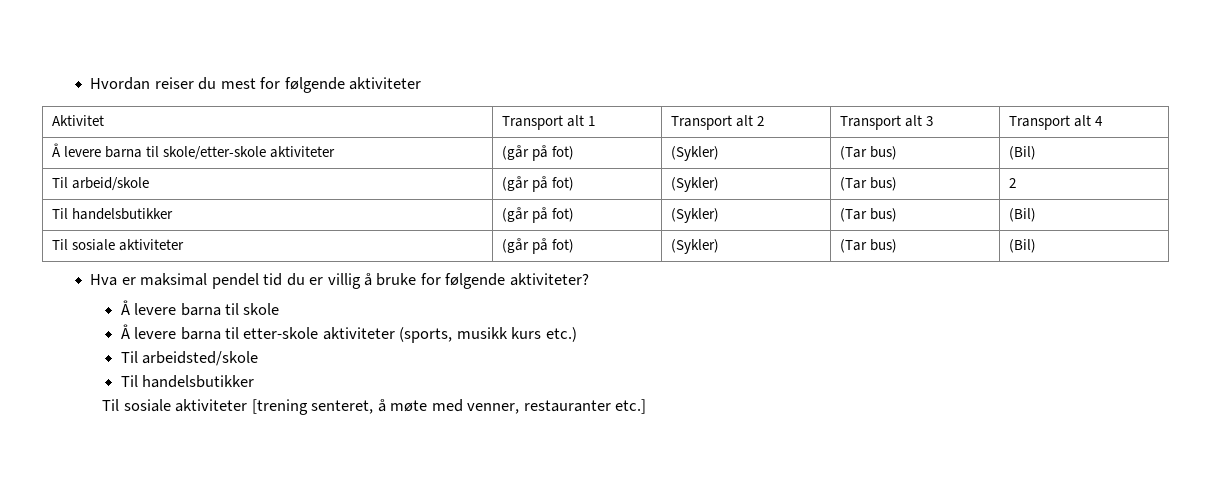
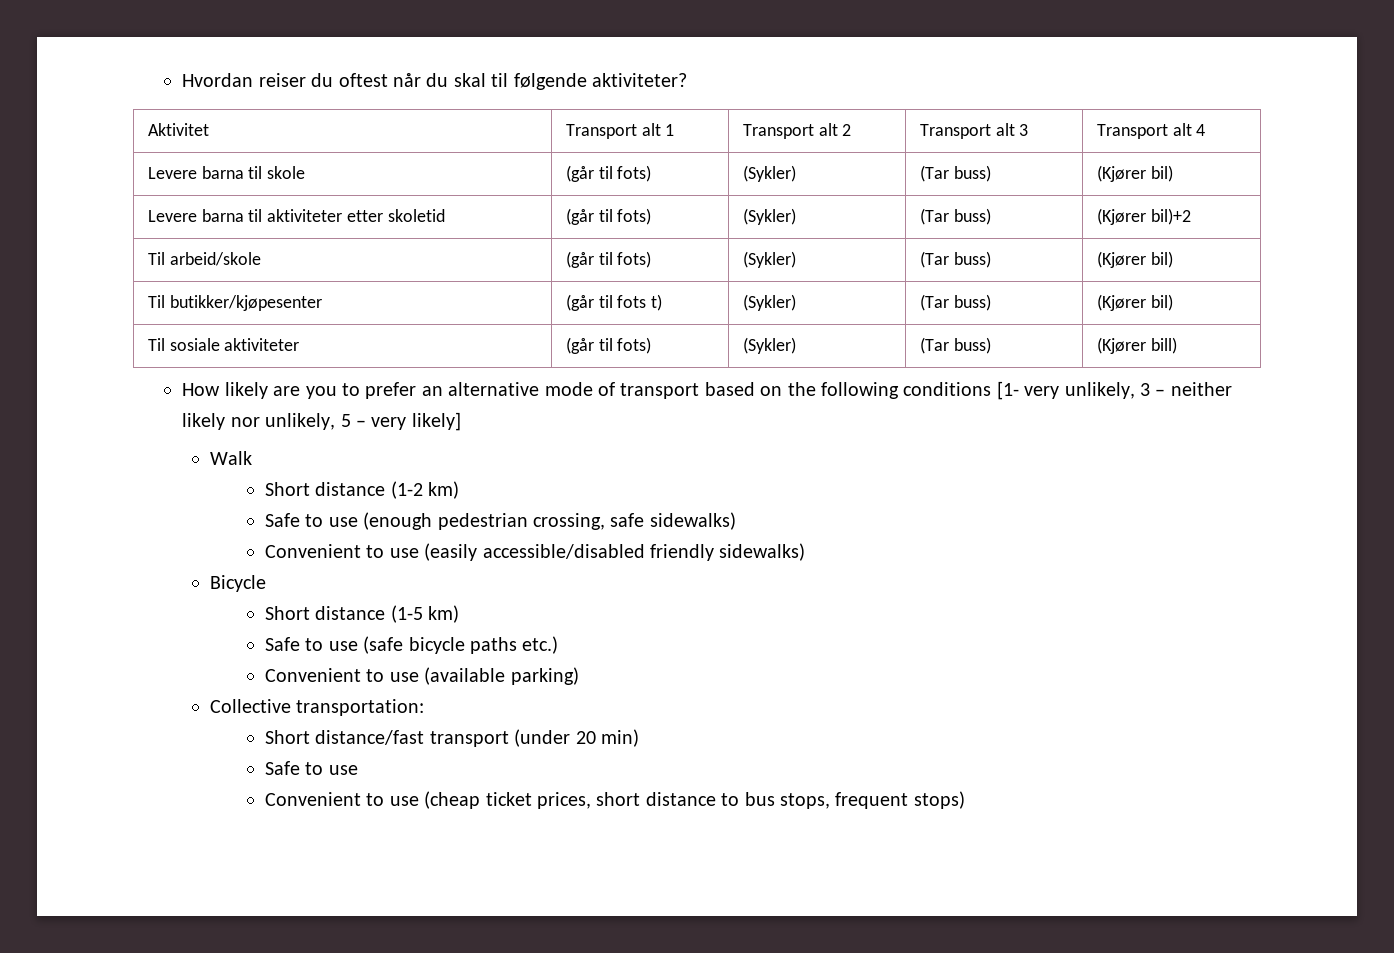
- Hvordan reiser du mest for følgende aktiviteter
+ Hvordan reiser du oftest når du skal til følgende aktiviteter?
- Å levere barna til skole/etter-skole aktiviteter | (går på fot) | (Sykler) | (Tar bus) | (Bil)
+ Levere barna til skole | (går til fots) | (Sykler) | (Tar buss) | (Kjører bil)
+ Levere barna til aktiviteter etter skoletid | (går til fots) | (Sykler) | (Tar buss) | (Kjører bil)+2
- Til arbeid/skole | (går på fot) | (Sykler) | (Tar bus) | 2
- Til handelsbutikker | (går på fot) | (Sykler) | (Tar bus) | (Bil)
+ Til arbeid/skole | (går til fots) | (Sykler) | (Tar buss) | (Kjører bil)
+ Til butikker/kjøpesenter | (går til fots t) | (Sykler) | (Tar buss) | (Kjører bil)
- Til sosiale aktiviteter | (går på fot) | (Sykler) | (Tar bus) | (Bil)
- Hva er maksimal pendel tid du er villig å bruke for følgende aktiviteter?
- Å levere barna til skole
- Å levere barna til etter-skole aktiviteter (sports, musikk kurs etc.)
- Til arbeidsted/skole
- Til handelsbutikker
- Til sosiale aktiviteter [trening senteret, å møte med venner, restauranter etc.]
+ Til sosiale aktiviteter | (går til fots) | (Sykler) | (Tar buss) | (Kjører bill)
+ How likely are you to prefer an alternative mode of transport based on the following conditions [1- very unlikely, 3 – neither likely nor unlikely, 5 – very likely]
+ Walk
+ Short distance (1-2 km)
+ Safe to use (enough pedestrian crossing, safe sidewalks)
+ Convenient to use (easily accessible/disabled friendly sidewalks)
+ Bicycle
+ Short distance (1-5 km)
+ Safe to use (safe bicycle paths etc.)
+ Convenient to use (available parking)
+ Collective transportation:
+ Short distance/fast transport (under 20 min)
+ Safe to use
+ Convenient to use (cheap ticket prices, short distance to bus stops, frequent stops)

